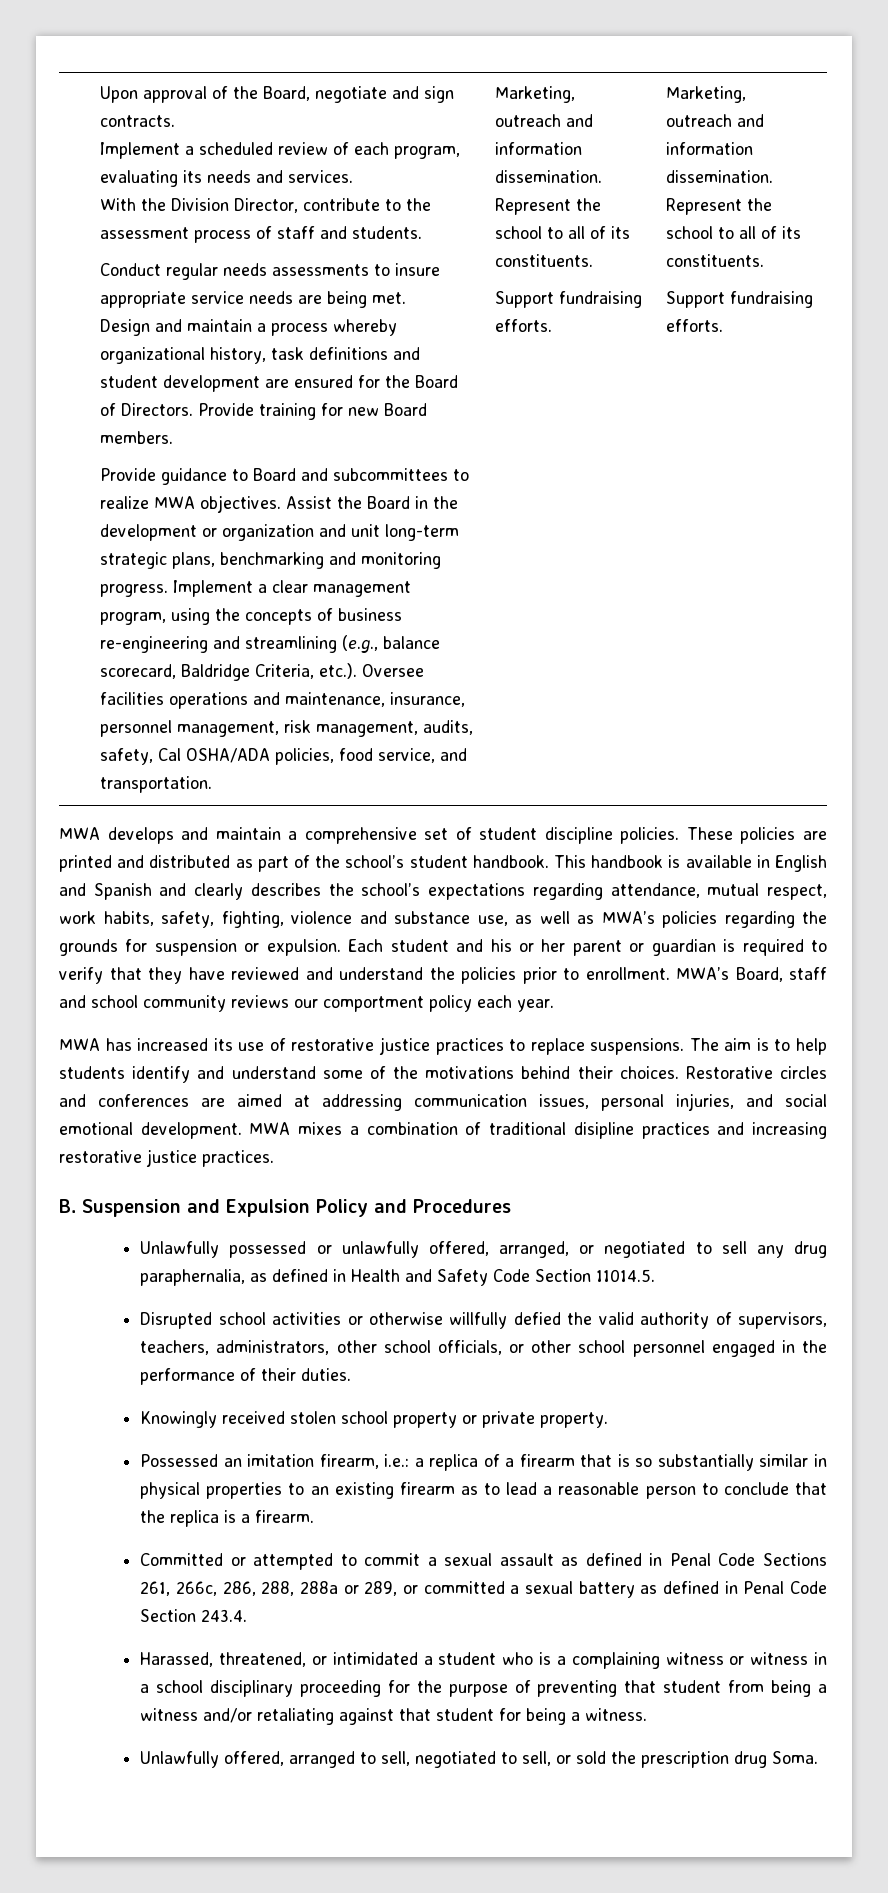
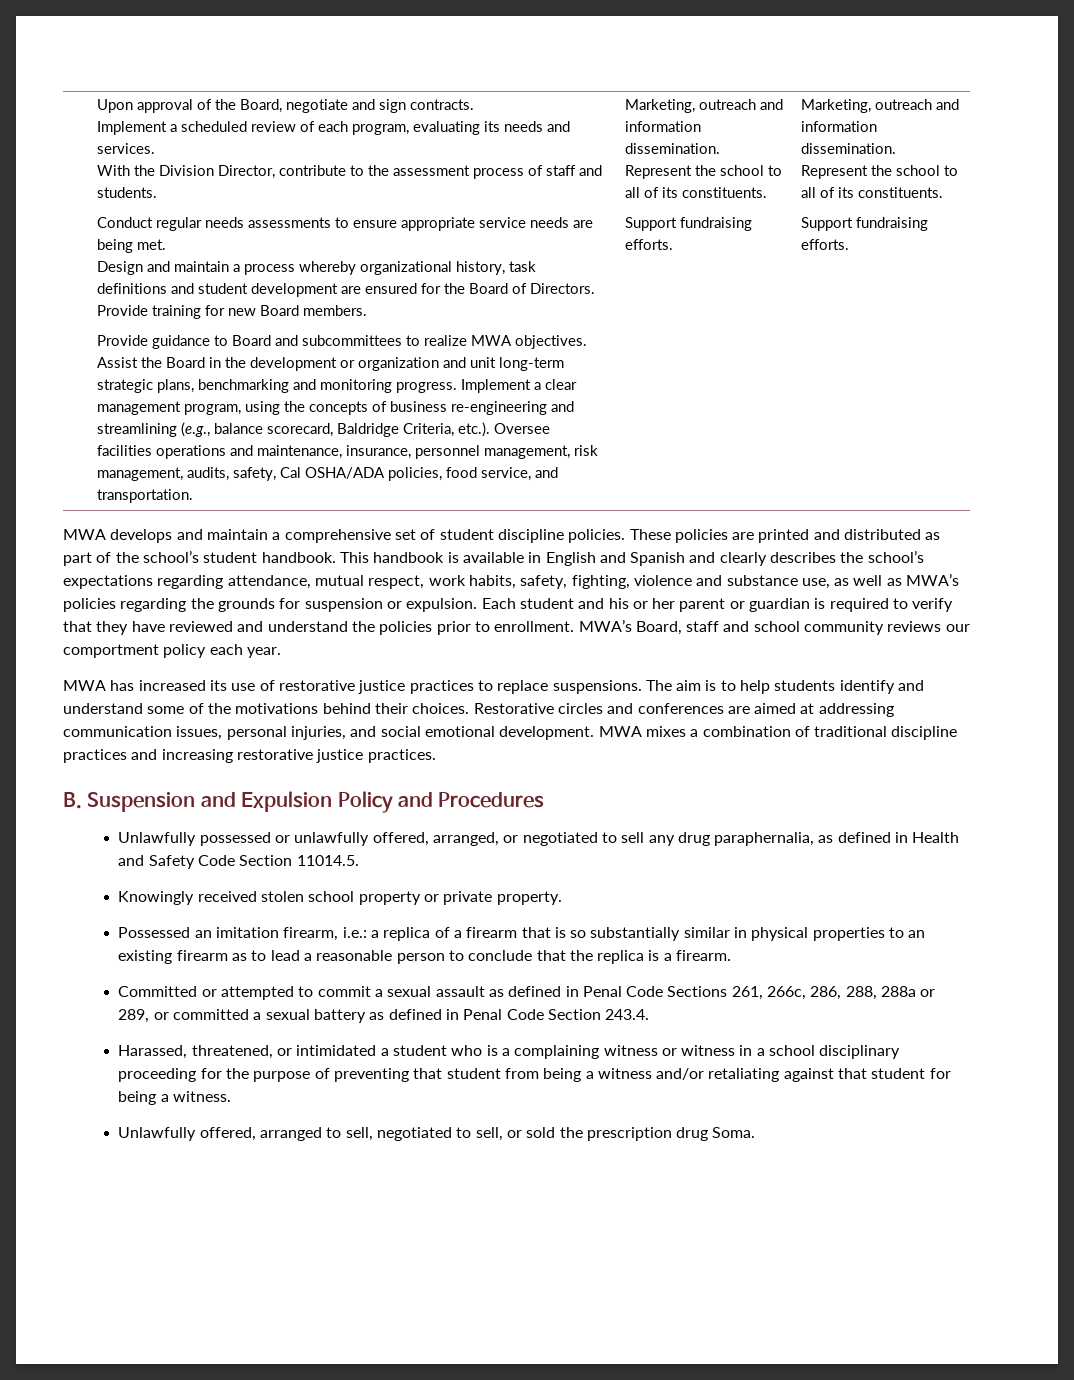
- Conduct regular needs assessments to insure appropriate service needs are being met.
+ Conduct regular needs assessments to ensure appropriate service needs are being met.
- MWA mixes a combination of traditional disipline practices and increasing restorative justice practices.
+ MWA mixes a combination of traditional discipline practices and increasing restorative justice practices.
- Disrupted school activities or otherwise willfully defied the valid authority of supervisors, teachers, administrators, other school officials, or other school personnel engaged in the performance of their duties.

